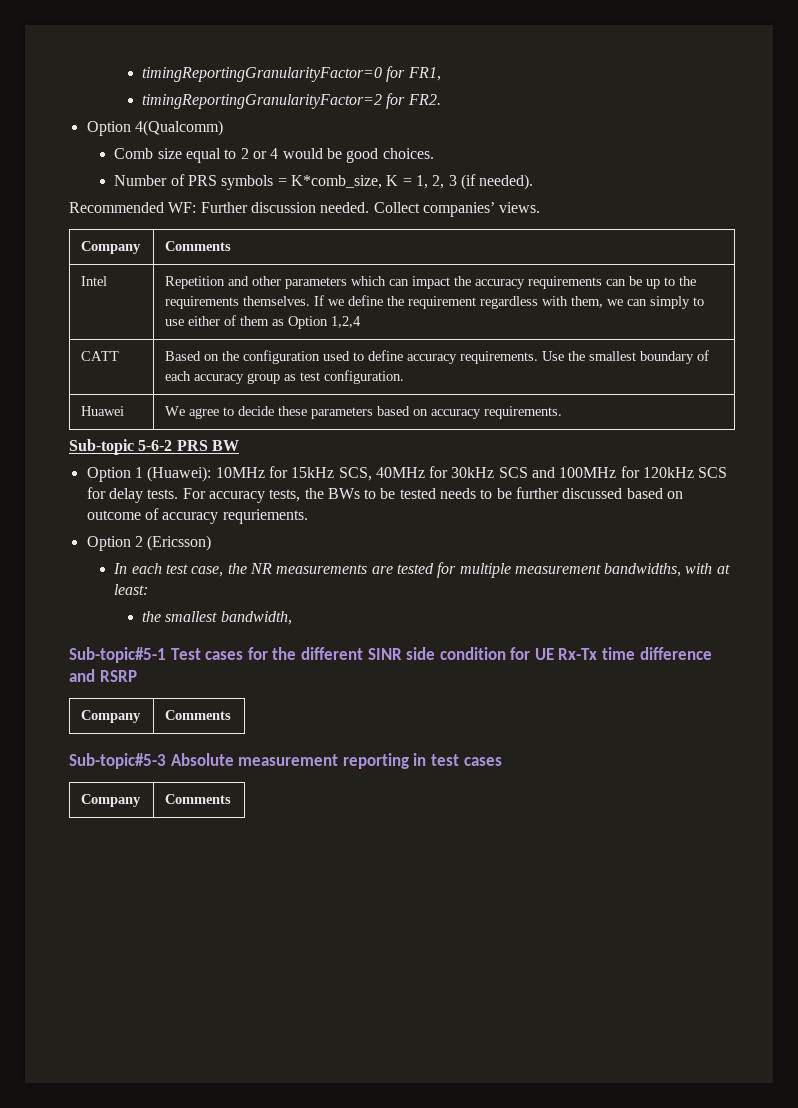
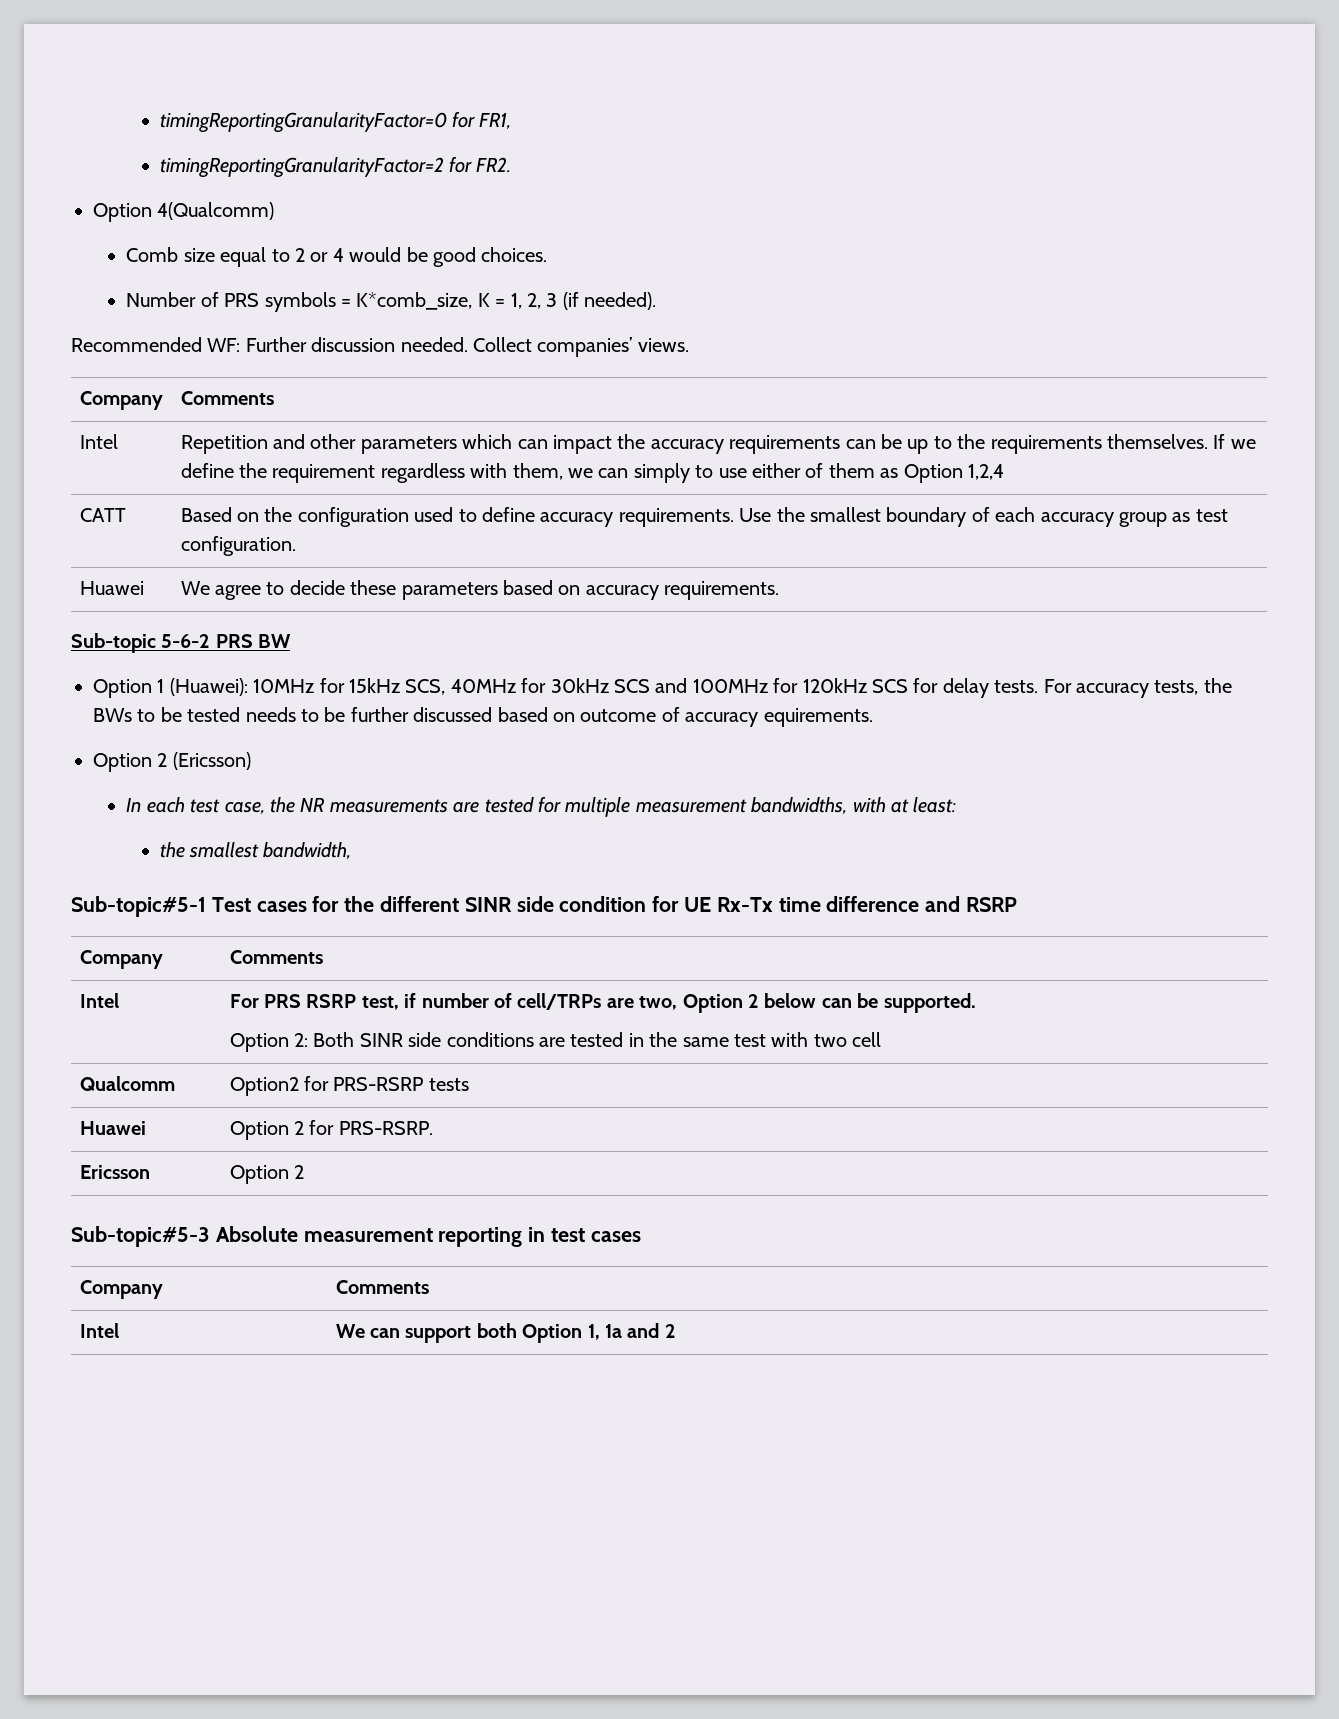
- For accuracy tests, the BWs to be tested needs to be further discussed based on outcome of accuracy requriements.
+ For accuracy tests, the BWs to be tested needs to be further discussed based on outcome of accuracy equirements.
+ Intel | For PRS RSRP test, if number of cell/TRPs are two, Option 2 below can be supported.
+ Option 2: Both SINR side conditions are tested in the same test with two cell
+ Qualcomm | Option2 for PRS-RSRP tests
+ Huawei | Option 2 for PRS-RSRP.
+ Ericsson | Option 2
+ Intel | We can support both Option 1, 1a and 2

